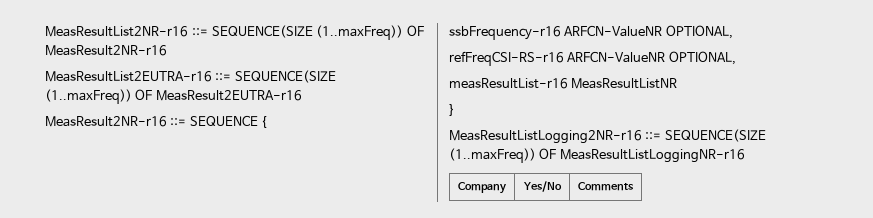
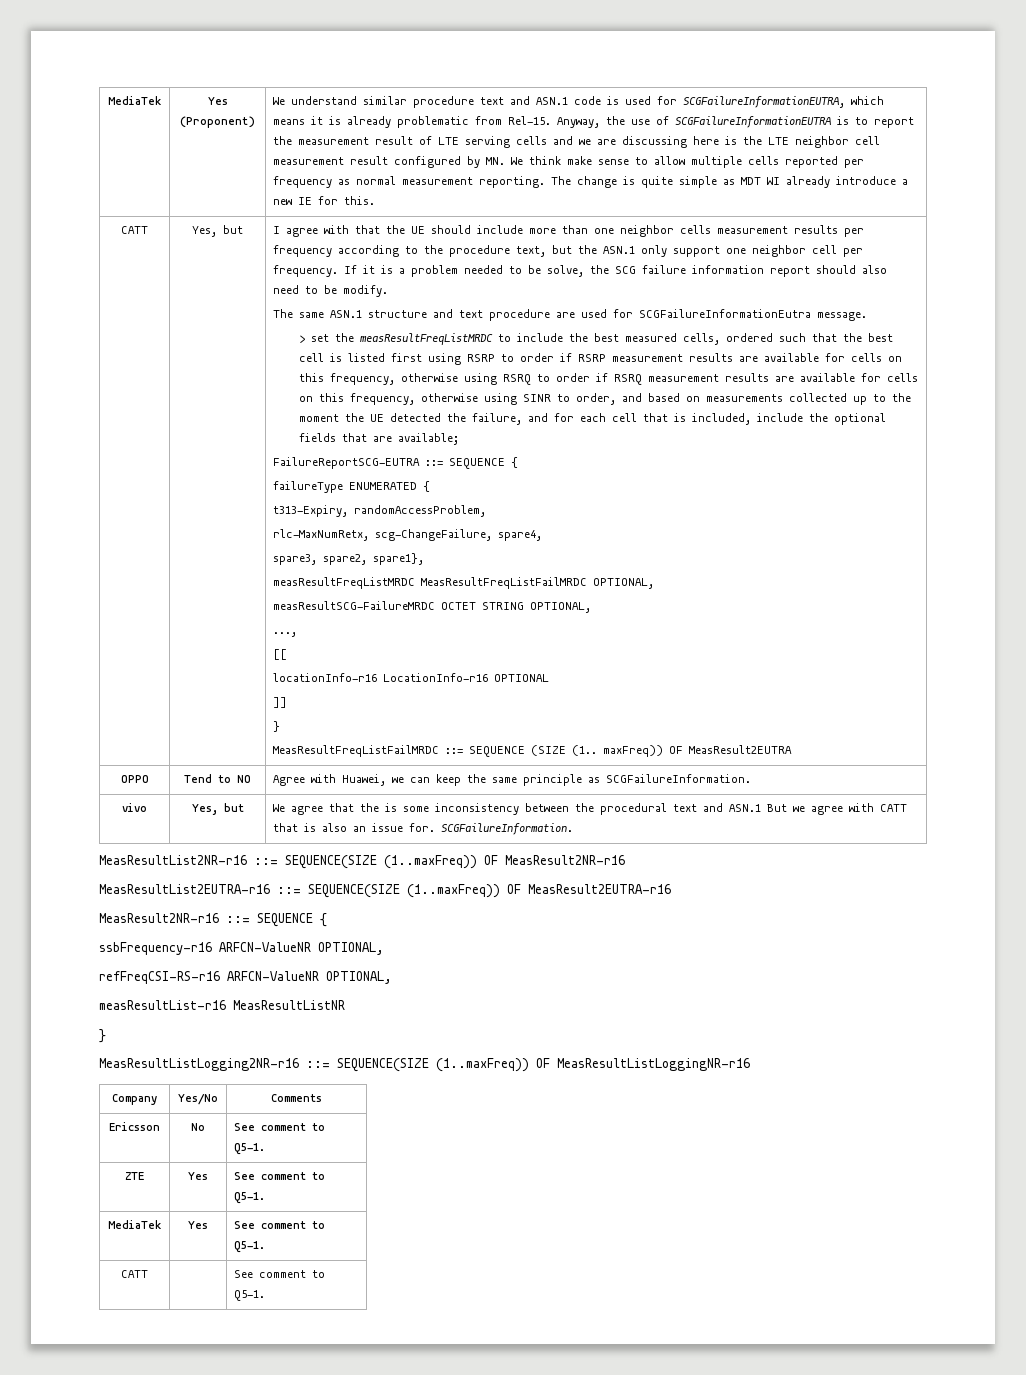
+ MediaTek | Yes (Proponent) | We understand similar procedure text and ASN.1 code is used for SCGFailureInformationEUTRA, which means it is already problematic from Rel-15. Anyway, the use of SCGFailureInformationEUTRA is to report the measurement result of LTE serving cells and we are discussing here is the LTE neighbor cell measurement result configured by MN. We think make sense to allow multiple cells reported per frequency as normal measurement reporting. The change is quite simple as MDT WI already introduce a new IE for this.
+ CATT | Yes, but | I agree with that the UE should include more than one neighbor cells measurement results per frequency according to the procedure text, but the ASN.1 only support one neighbor cell per frequency. If it is a problem needed to be solve, the SCG failure information report should also need to be modify.
+ The same ASN.1 structure and text procedure are used for SCGFailureInformationEutra message.
+ > set the measResultFreqListMRDC to include the best measured cells, ordered such that the best cell is listed first using RSRP to order if RSRP measurement results are available for cells on this frequency, otherwise using RSRQ to order if RSRQ measurement results are available for cells on this frequency, otherwise using SINR to order, and based on measurements collected up to the moment the UE detected the failure, and for each cell that is included, include the optional fields that are available;
+ FailureReportSCG-EUTRA ::= SEQUENCE {
+ failureType ENUMERATED {
+ t313-Expiry, randomAccessProblem,
+ rlc-MaxNumRetx, scg-ChangeFailure, spare4,
+ spare3, spare2, spare1},
+ measResultFreqListMRDC MeasResultFreqListFailMRDC OPTIONAL,
+ measResultSCG-FailureMRDC OCTET STRING OPTIONAL,
+ ...,
+ [[
+ locationInfo-r16 LocationInfo-r16 OPTIONAL
+ ]]
+ }
+ MeasResultFreqListFailMRDC ::= SEQUENCE (SIZE (1.. maxFreq)) OF MeasResult2EUTRA
+ OPPO | Tend to NO | Agree with Huawei, we can keep the same principle as SCGFailureInformation.
+ vivo | Yes, but | We agree that the is some inconsistency between the procedural text and ASN.1 But we agree with CATT that is also an issue for. SCGFailureInformation.
+ Ericsson | No | See comment to Q5-1.
+ ZTE | Yes | See comment to Q5-1.
+ MediaTek | Yes | See comment to Q5-1.
+ CATT | | See comment to Q5-1.

